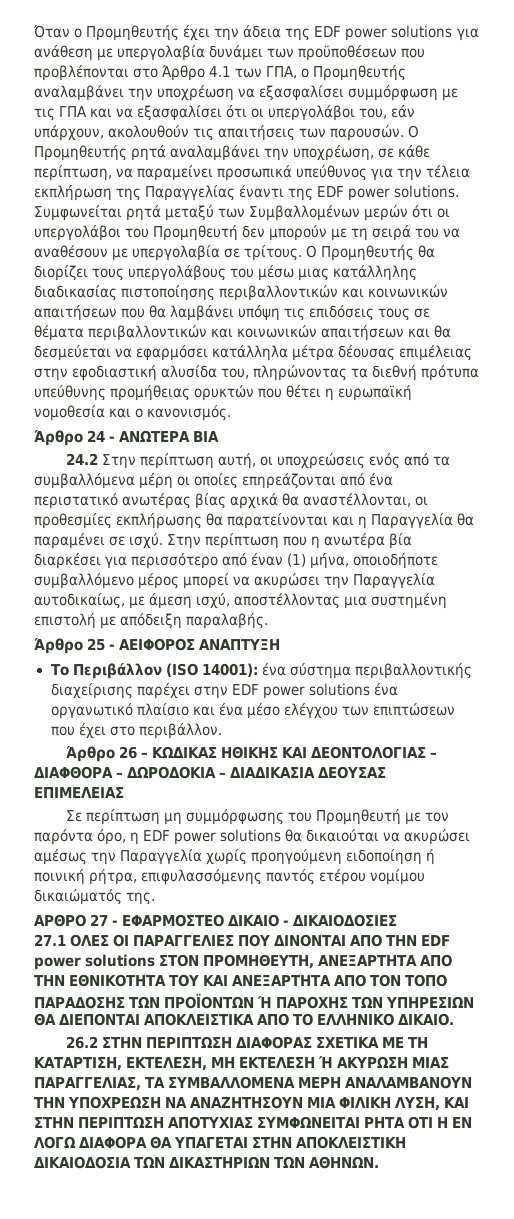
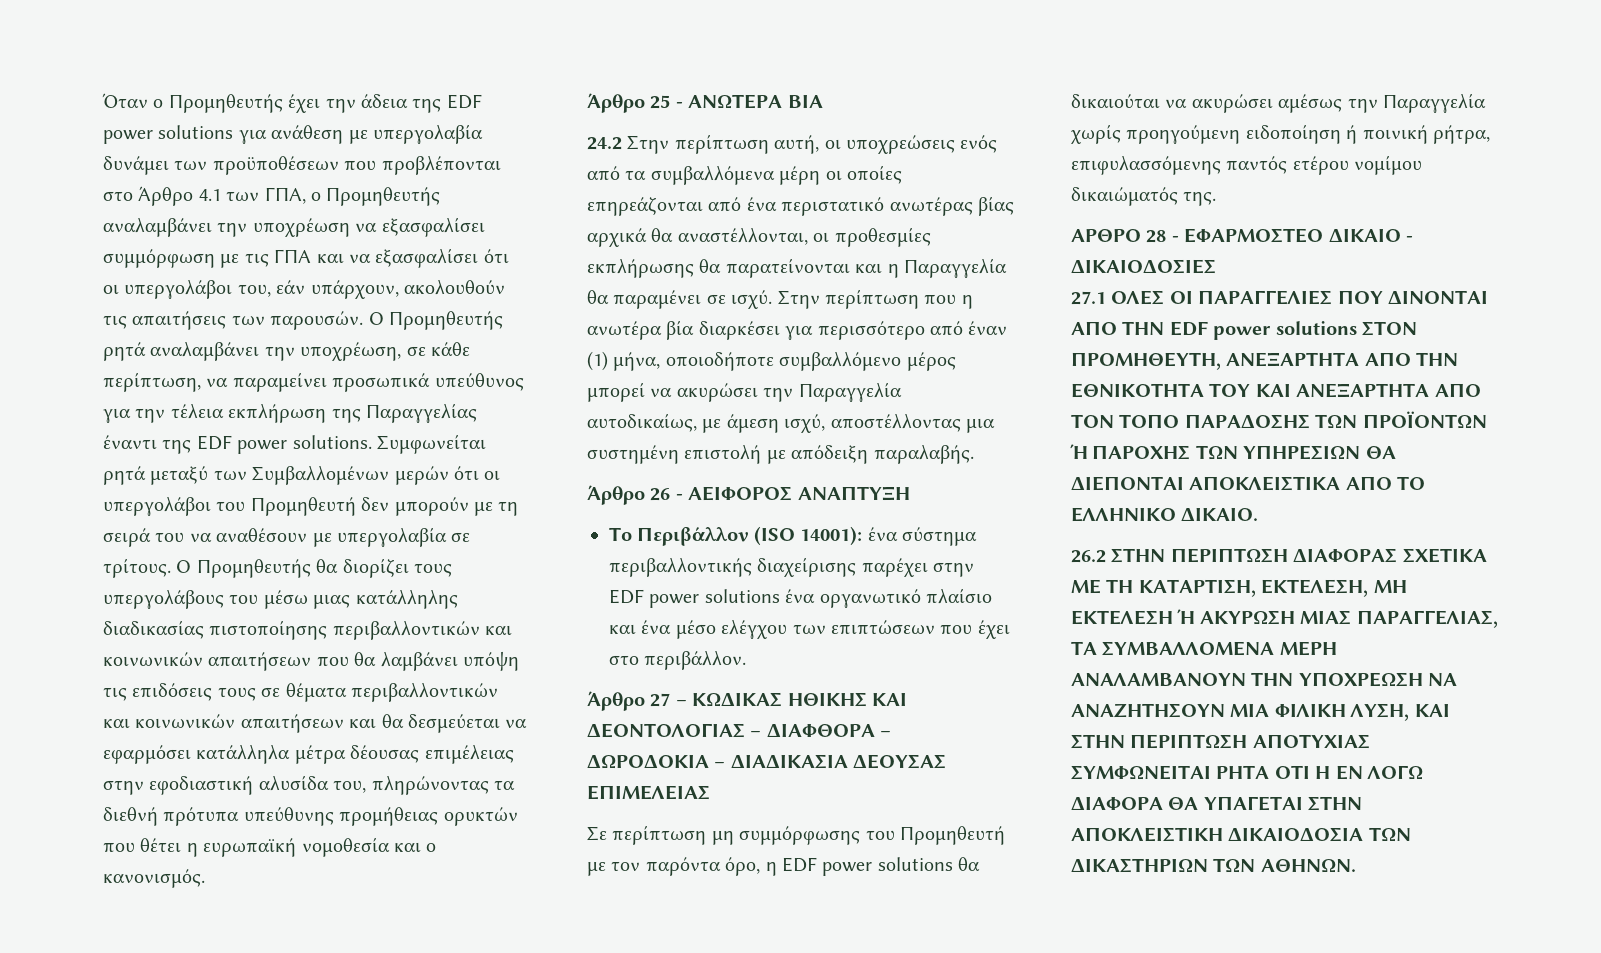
- Άρθρο 24 - ΑΝΩΤΕΡΑ ΒΙΑ
+ Άρθρο 25 - ΑΝΩΤΕΡΑ ΒΙΑ
- Άρθρο 25 - ΑΕΙΦΟΡΟΣ ΑΝΑΠΤΥΞΗ
+ Άρθρο 26 - ΑΕΙΦΟΡΟΣ ΑΝΑΠΤΥΞΗ
- Άρθρο 26 – ΚΩΔΙΚΑΣ ΗΘΙΚΗΣ ΚΑΙ ΔΕΟΝΤΟΛΟΓΙΑΣ – ΔΙΑΦΘΟΡΑ – ΔΩΡΟΔΟΚΙΑ – ΔΙΑΔΙΚΑΣΙΑ ΔΕΟΥΣΑΣ ΕΠΙΜΕΛΕΙΑΣ
+ Άρθρο 27 – ΚΩΔΙΚΑΣ ΗΘΙΚΗΣ ΚΑΙ ΔΕΟΝΤΟΛΟΓΙΑΣ – ΔΙΑΦΘΟΡΑ – ΔΩΡΟΔΟΚΙΑ – ΔΙΑΔΙΚΑΣΙΑ ΔΕΟΥΣΑΣ ΕΠΙΜΕΛΕΙΑΣ
- ΑΡΘΡΟ 27 - ΕΦΑΡΜΟΣΤΕΟ ΔΙΚΑΙΟ - ΔΙΚΑΙΟΔΟΣΙΕΣ
+ ΑΡΘΡΟ 28 - ΕΦΑΡΜΟΣΤΕΟ ΔΙΚΑΙΟ - ΔΙΚΑΙΟΔΟΣΙΕΣ

